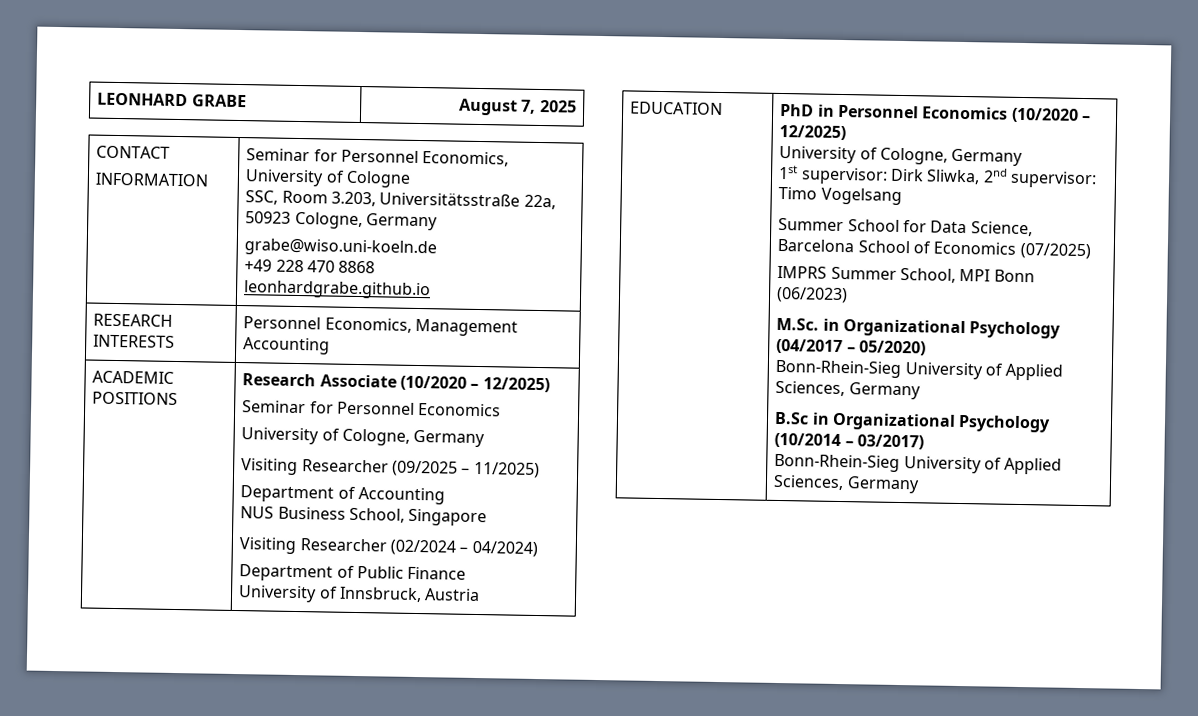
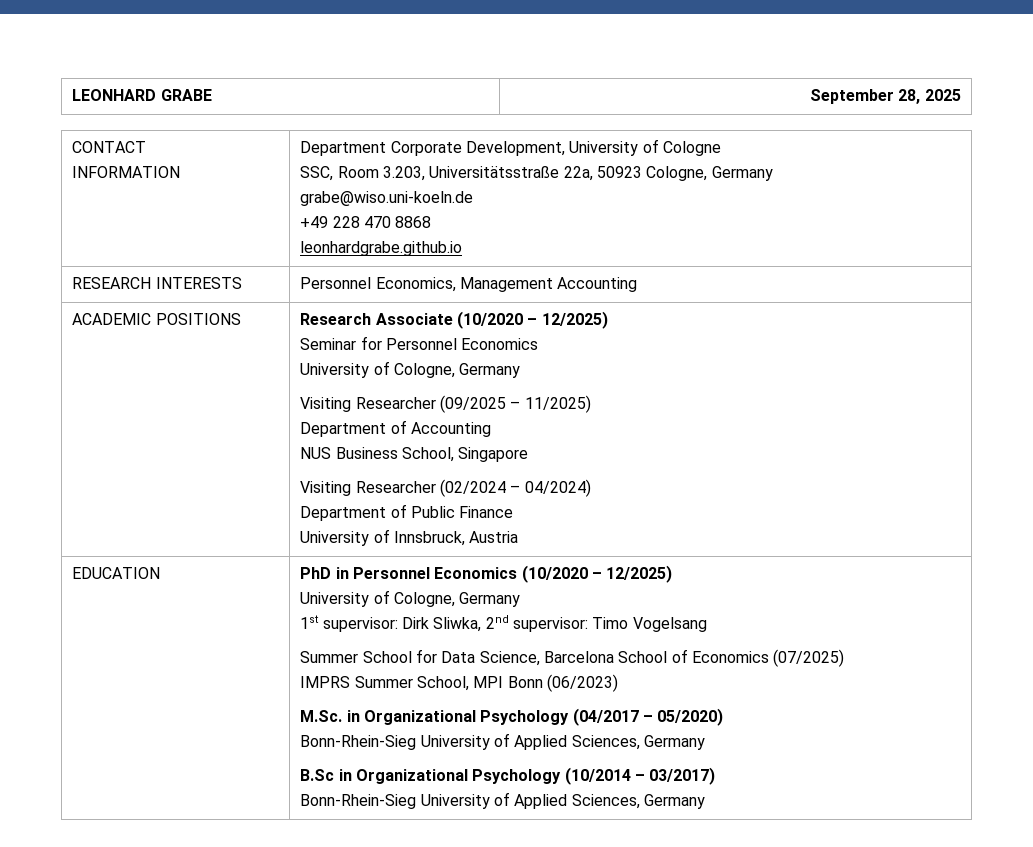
- LEONHARD GRABE | August 7, 2025
+ LEONHARD GRABE | September 28, 2025
  CONTACT
- INFORMATION | Seminar for Personnel Economics, University of Cologne
+ INFORMATION | Department Corporate Development, University of Cologne

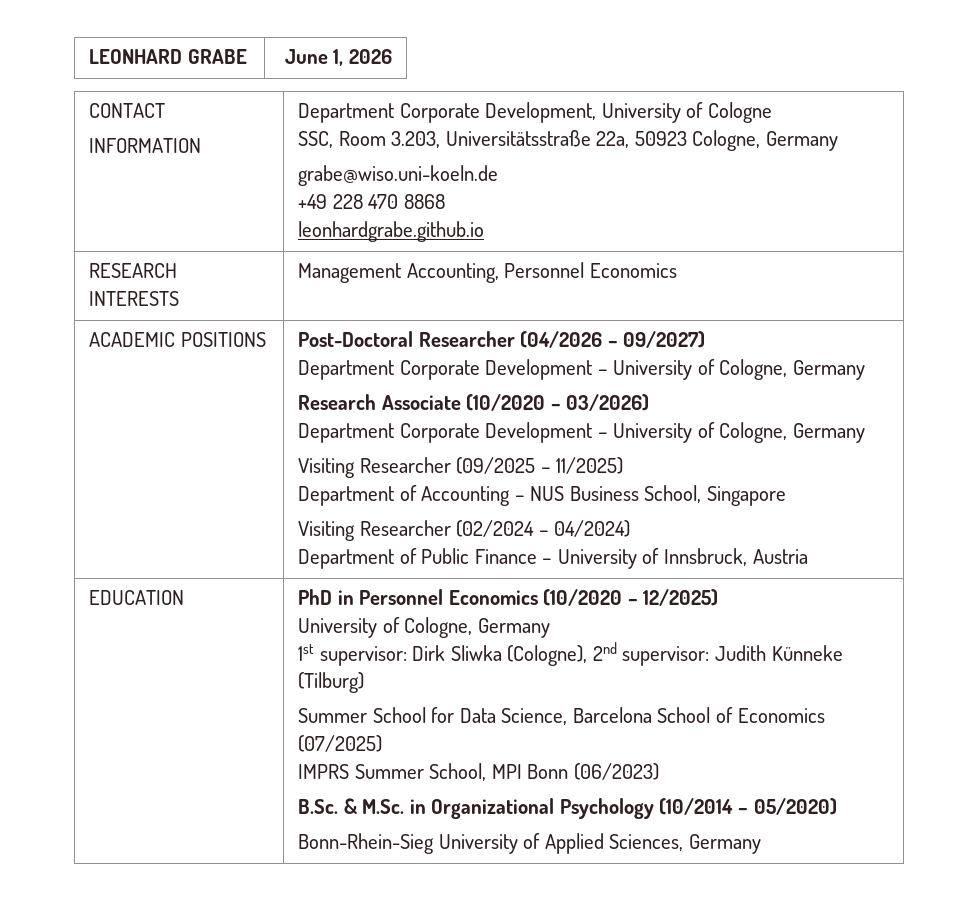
- LEONHARD GRABE | September 28, 2025
+ LEONHARD GRABE | June 1, 2026
- RESEARCH INTERESTS | Personnel Economics, Management Accounting
- ACADEMIC POSITIONS | Research Associate (10/2020 – 12/2025)
- Seminar for Personnel Economics
- University of Cologne, Germany
+ RESEARCH INTERESTS | Management Accounting, Personnel Economics
+ ACADEMIC POSITIONS | Post-Doctoral Researcher (04/2026 – 09/2027)
+ Department Corporate Development – University of Cologne, Germany
+ Research Associate (10/2020 – 03/2026)
+ Department Corporate Development – University of Cologne, Germany
  Visiting Researcher (09/2025 – 11/2025)
- Department of Accounting
- NUS Business School, Singapore
+ Department of Accounting – NUS Business School, Singapore
  Visiting Researcher (02/2024 – 04/2024)
- Department of Public Finance
- University of Innsbruck, Austria
+ Department of Public Finance – University of Innsbruck, Austria
- 1st supervisor: Dirk Sliwka, 2nd supervisor: Timo Vogelsang
+ 1st supervisor: Dirk Sliwka (Cologne), 2nd supervisor: Judith Künneke (Tilburg)
- M.Sc. in Organizational Psychology (04/2017 – 05/2020)
+ B.Sc. & M.Sc. in Organizational Psychology (10/2014 – 05/2020)
- B.Sc in Organizational Psychology (10/2014 – 03/2017)
- Bonn-Rhein-Sieg University of Applied Sciences, Germany

